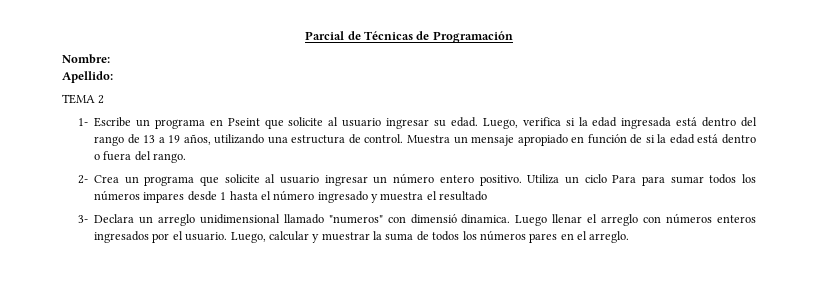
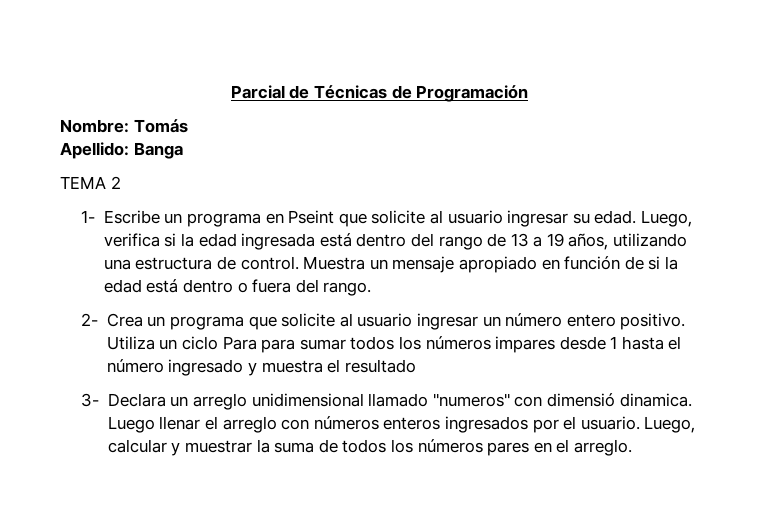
- Nombre:
+ Nombre: Tomás
- Apellido:
+ Apellido: Banga

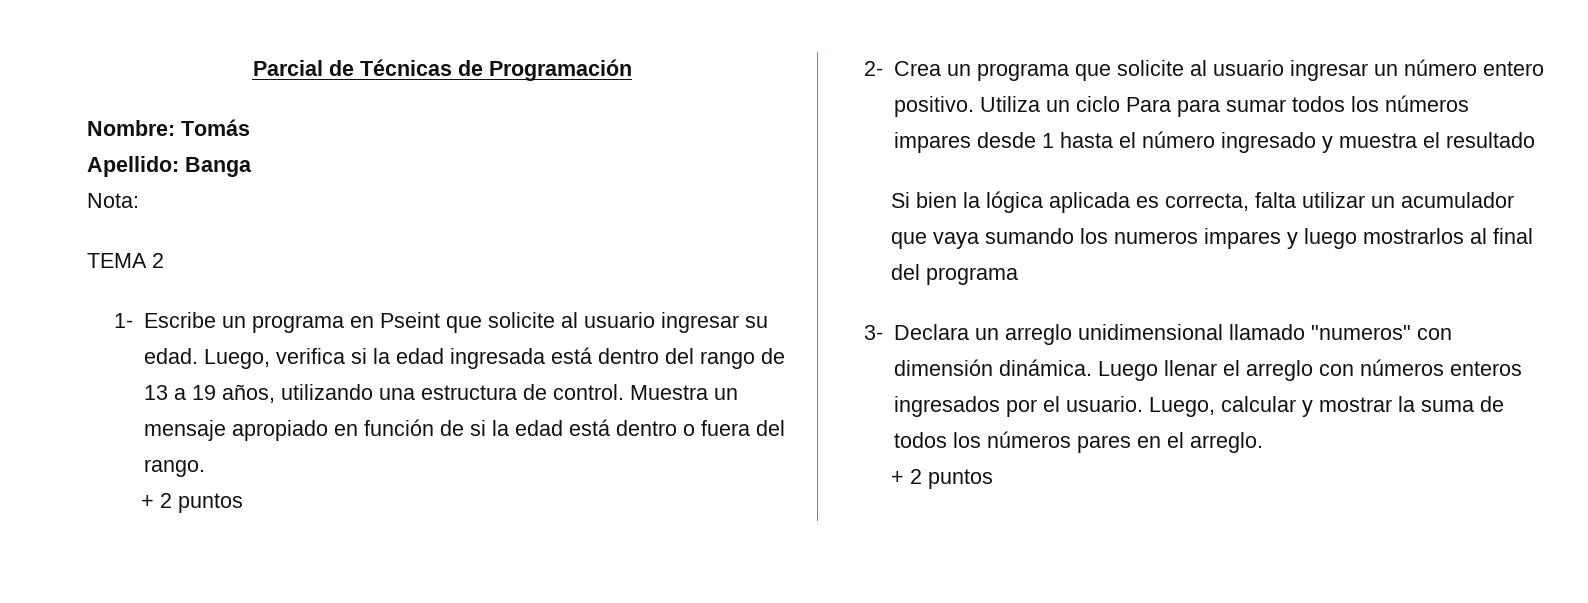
+ Nota:
  Muestra un mensaje apropiado en función de si la edad está dentro o fuera del rango.
+ + 2 puntos
+ Si bien la lógica aplicada es correcta, falta utilizar un acumulador que vaya sumando los numeros impares y luego mostrarlos al final del programa
- 3- Declara un arreglo unidimensional llamado "numeros" con dimensió dinamica.
+ 3- Declara un arreglo unidimensional llamado "numeros" con dimensión dinámica.
- Luego, calcular y muestrar la suma de todos los números pares en el arreglo.
+ Luego, calcular y mostrar la suma de todos los números pares en el arreglo.
+ + 2 puntos

